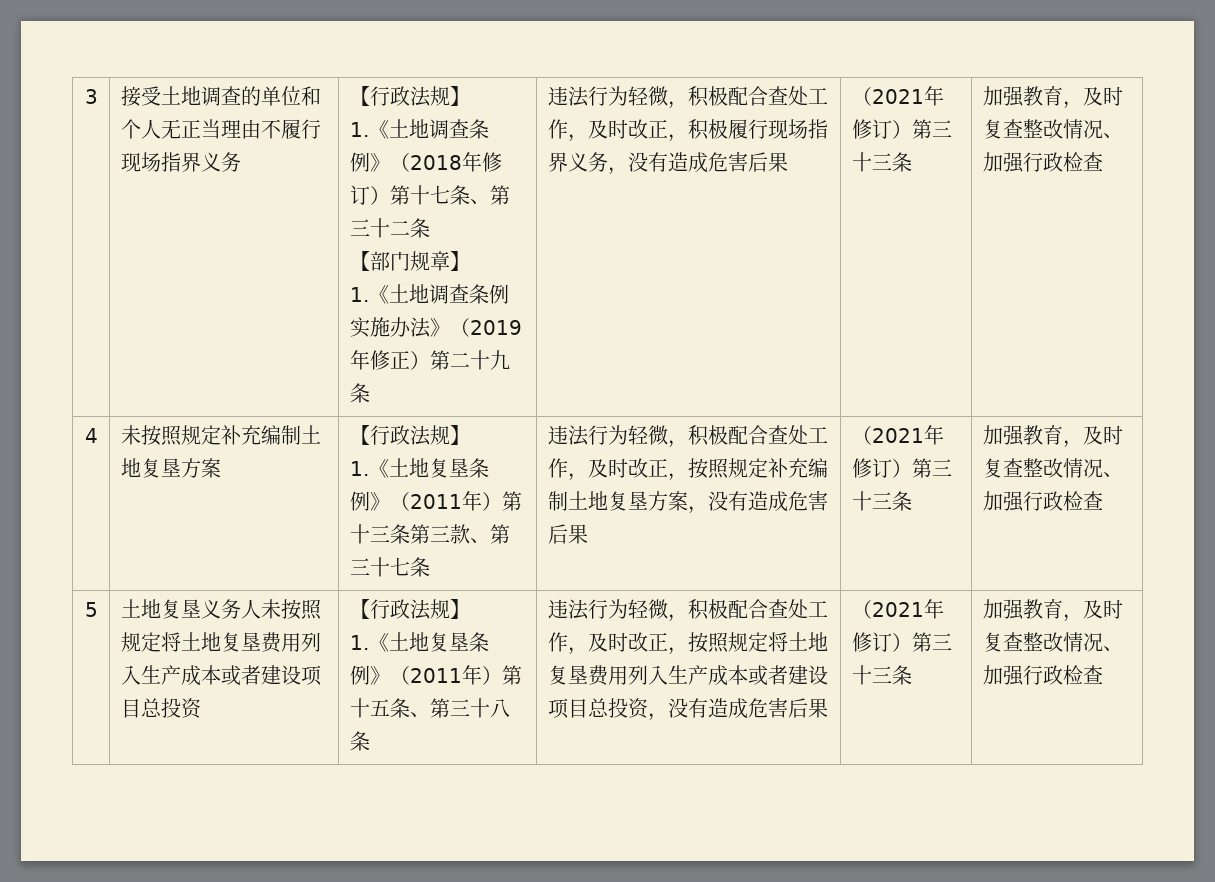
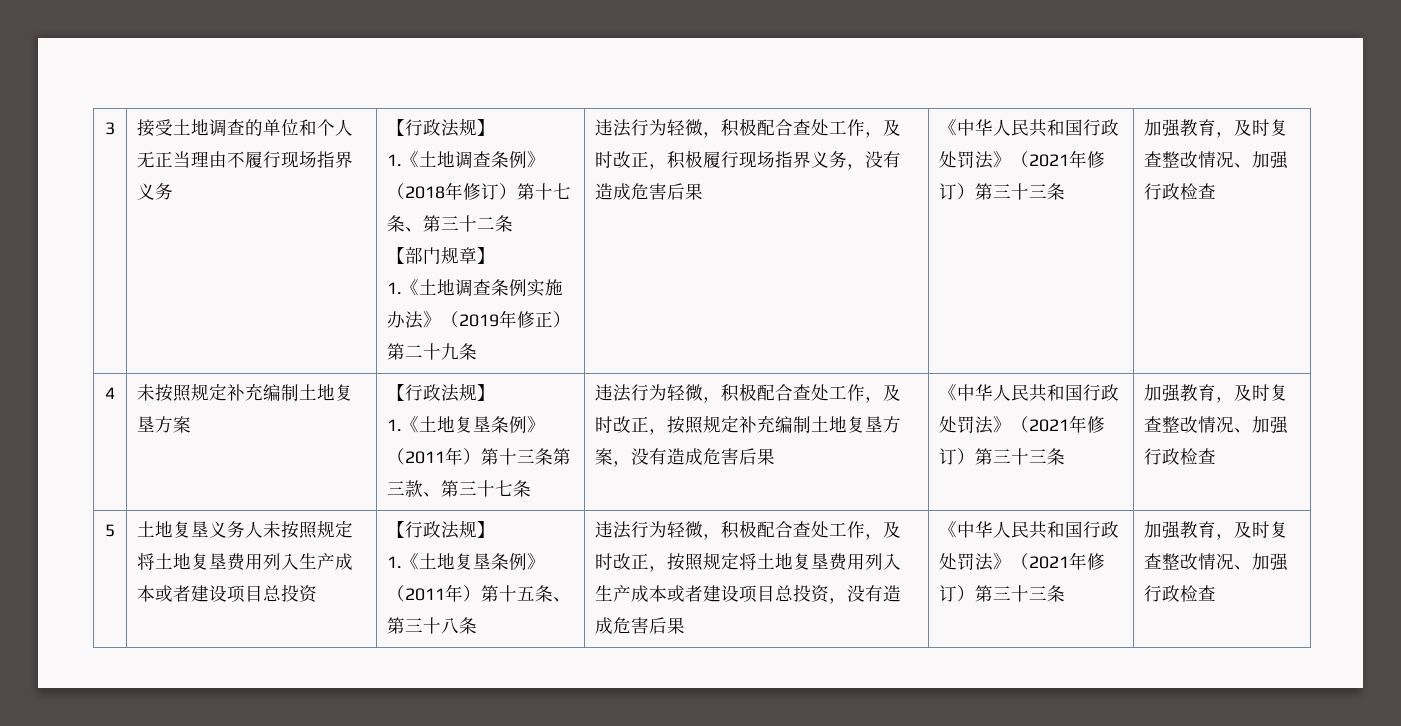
- 违法行为轻微，积极配合查处工作，及时改正，积极履行现场指界义务，没有造成危害后果 | （2021年修订）第三十三条
+ 违法行为轻微，积极配合查处工作，及时改正，积极履行现场指界义务，没有造成危害后果 | 《中华人民共和国行政处罚法》（2021年修订）第三十三条
- 违法行为轻微，积极配合查处工作，及时改正，按照规定补充编制土地复垦方案，没有造成危害后果 | （2021年修订）第三十三条
+ 违法行为轻微，积极配合查处工作，及时改正，按照规定补充编制土地复垦方案，没有造成危害后果 | 《中华人民共和国行政处罚法》（2021年修订）第三十三条
- 违法行为轻微，积极配合查处工作，及时改正，按照规定将土地复垦费用列入生产成本或者建设项目总投资，没有造成危害后果 | （2021年修订）第三十三条
+ 违法行为轻微，积极配合查处工作，及时改正，按照规定将土地复垦费用列入生产成本或者建设项目总投资，没有造成危害后果 | 《中华人民共和国行政处罚法》（2021年修订）第三十三条

